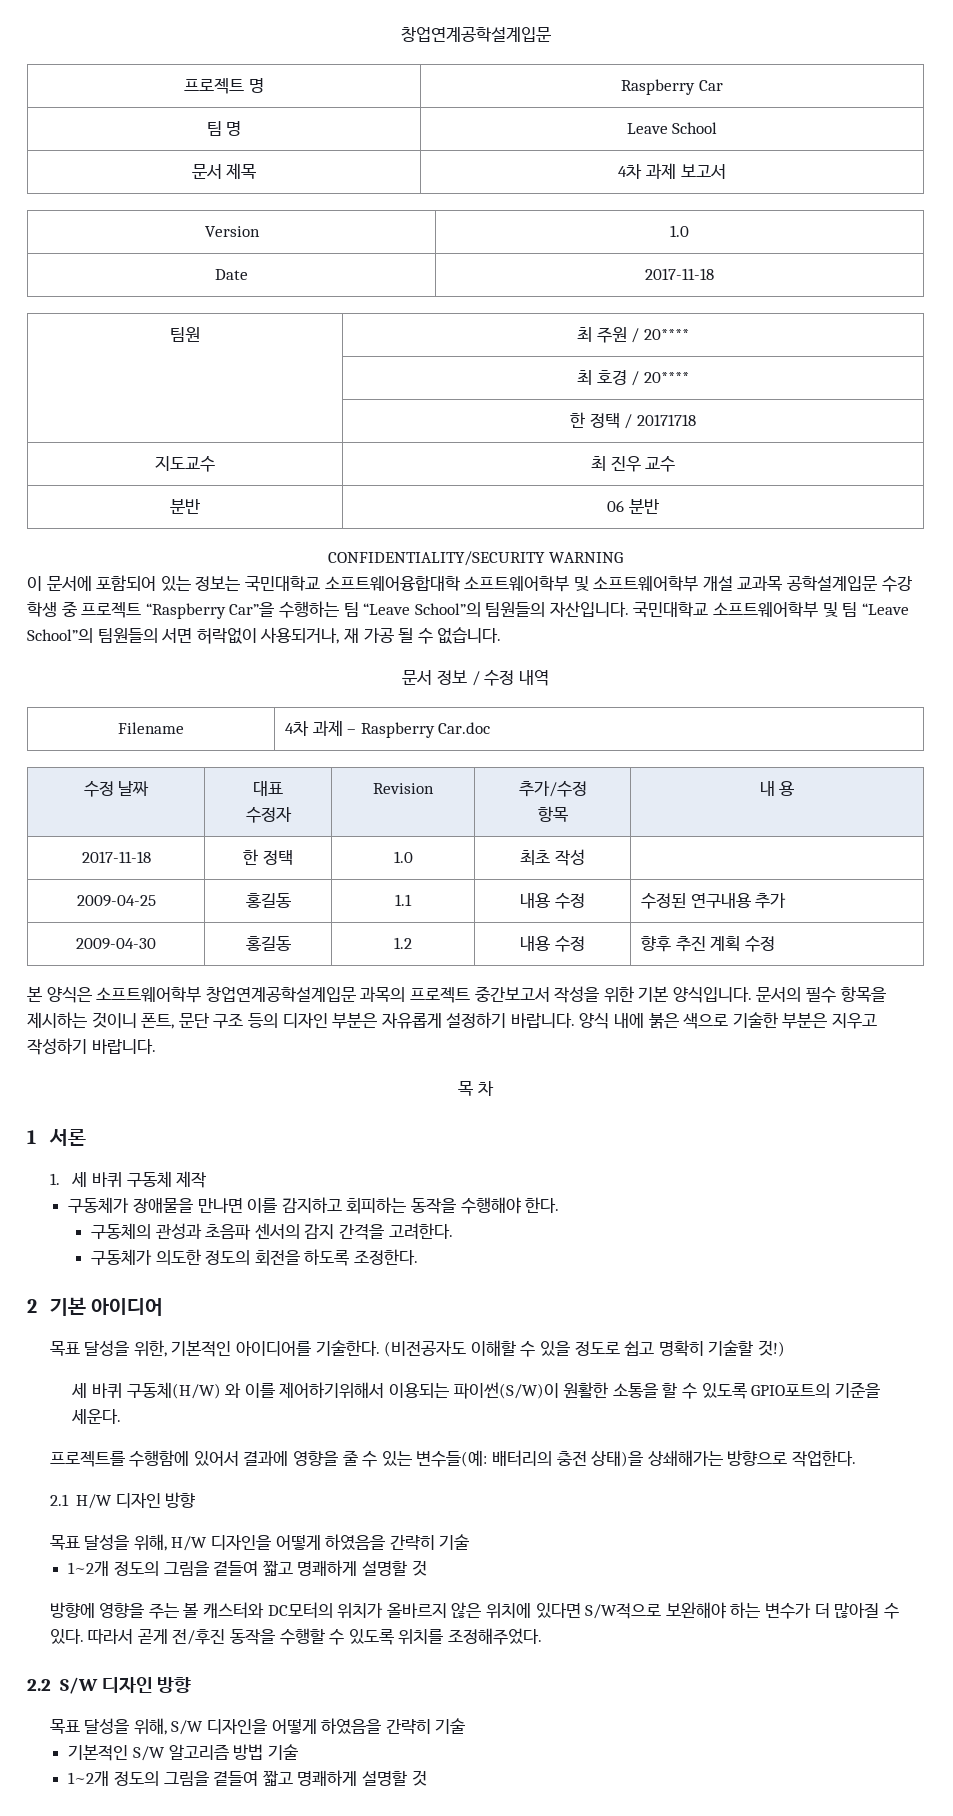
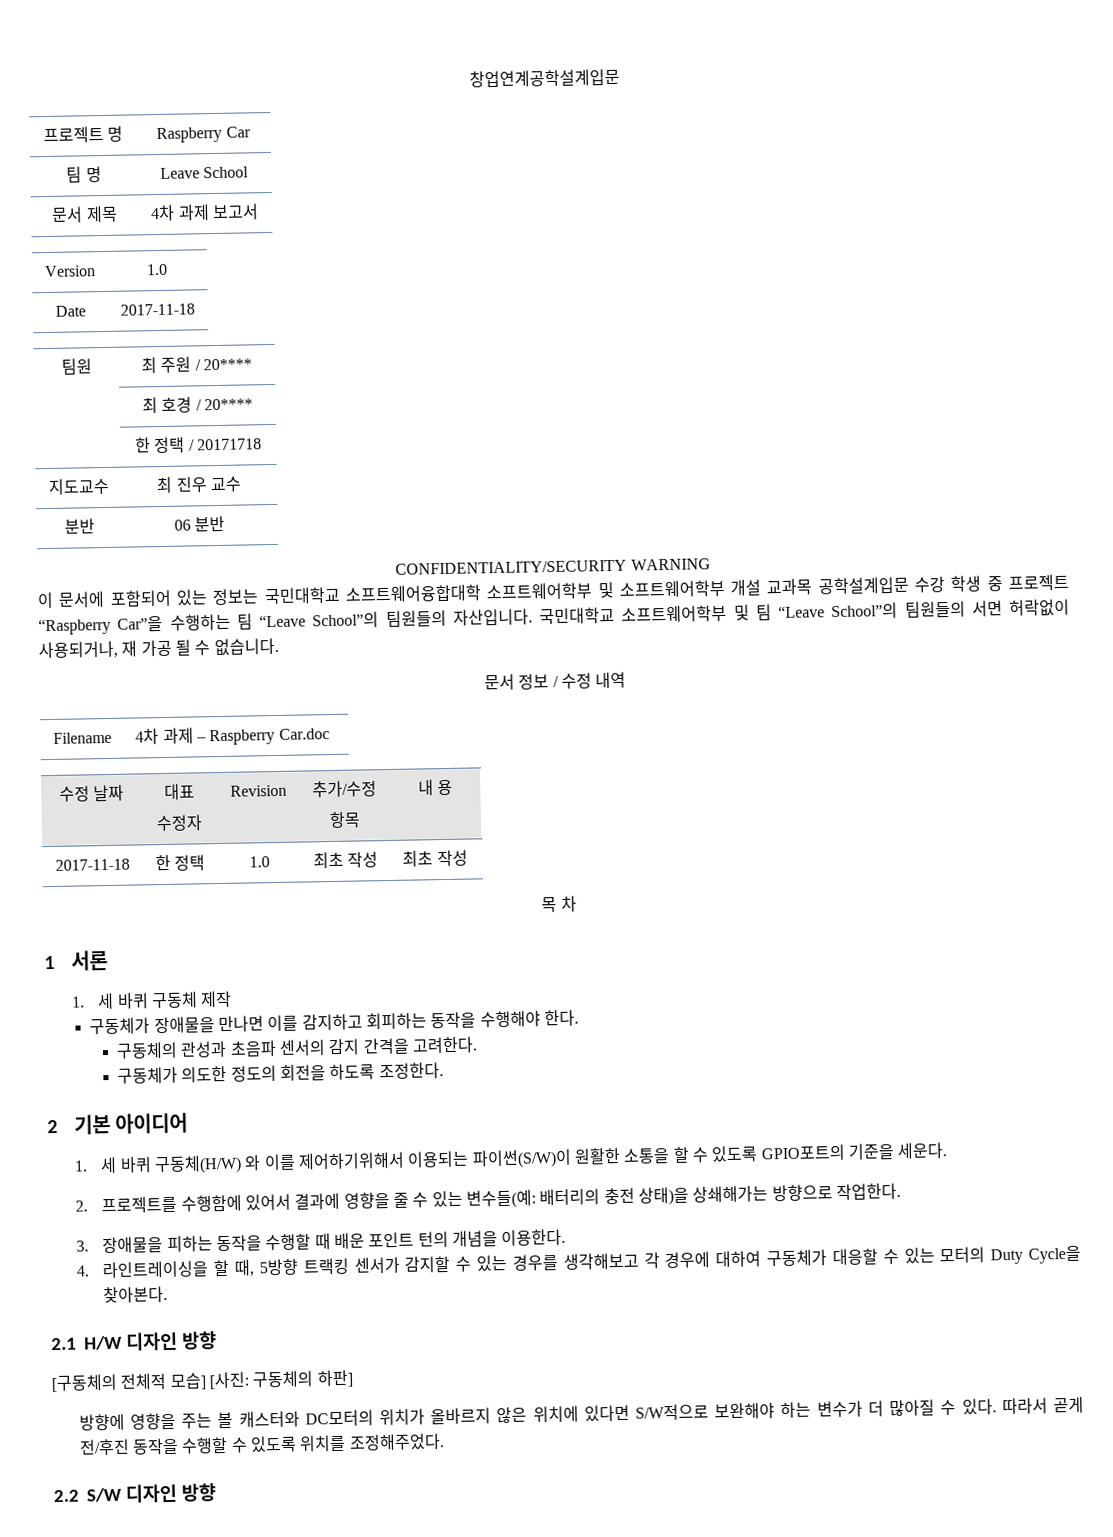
- 2017-11-18 | 한 정택 | 1.0 | 최초 작성 |
- 2009-04-25 | 홍길동 | 1.1 | 내용 수정 | 수정된 연구내용 추가
- 2009-04-30 | 홍길동 | 1.2 | 내용 수정 | 향후 추진 계획 수정
- 본 양식은 소프트웨어학부 창업연계공학설계입문 과목의 프로젝트 중간보고서 작성을 위한 기본 양식입니다. 문서의 필수 항목을 제시하는 것이니 폰트, 문단 구조 등의 디자인 부분은 자유롭게 설정하기 바랍니다. 양식 내에 붉은 색으로 기술한 부분은 지우고 작성하기 바랍니다.
+ 2017-11-18 | 한 정택 | 1.0 | 최초 작성 | 최초 작성
- 목표 달성을 위한, 기본적인 아이디어를 기술한다. (비전공자도 이해할 수 있을 정도로 쉽고 명확히 기술할 것!)
- 세 바퀴 구동체(H/W) 와 이를 제어하기위해서 이용되는 파이썬(S/W)이 원활한 소통을 할 수 있도록 GPIO포트의 기준을 세운다.
+ 1. 세 바퀴 구동체(H/W) 와 이를 제어하기위해서 이용되는 파이썬(S/W)이 원활한 소통을 할 수 있도록 GPIO포트의 기준을 세운다.
- 프로젝트를 수행함에 있어서 결과에 영향을 줄 수 있는 변수들(예: 배터리의 충전 상태)을 상쇄해가는 방향으로 작업한다.
+ 2. 프로젝트를 수행함에 있어서 결과에 영향을 줄 수 있는 변수들(예: 배터리의 충전 상태)을 상쇄해가는 방향으로 작업한다.
+ 3. 장애물을 피하는 동작을 수행할 때 배운 포인트 턴의 개념을 이용한다.
+ 4. 라인트레이싱을 할 때, 5방향 트랙킹 센서가 감지할 수 있는 경우를 생각해보고 각 경우에 대하여 구동체가 대응할 수 있는 모터의 Duty Cycle을 찾아본다.
  2.1 H/W 디자인 방향
- 목표 달성을 위해, H/W 디자인을 어떻게 하였음을 간략히 기술
- 1~2개 정도의 그림을 곁들여 짧고 명쾌하게 설명할 것
+ [구동체의 전체적 모습] [사진: 구동체의 하판]
- 목표 달성을 위해, S/W 디자인을 어떻게 하였음을 간략히 기술
- 기본적인 S/W 알고리즘 방법 기술
- 1~2개 정도의 그림을 곁들여 짧고 명쾌하게 설명할 것

